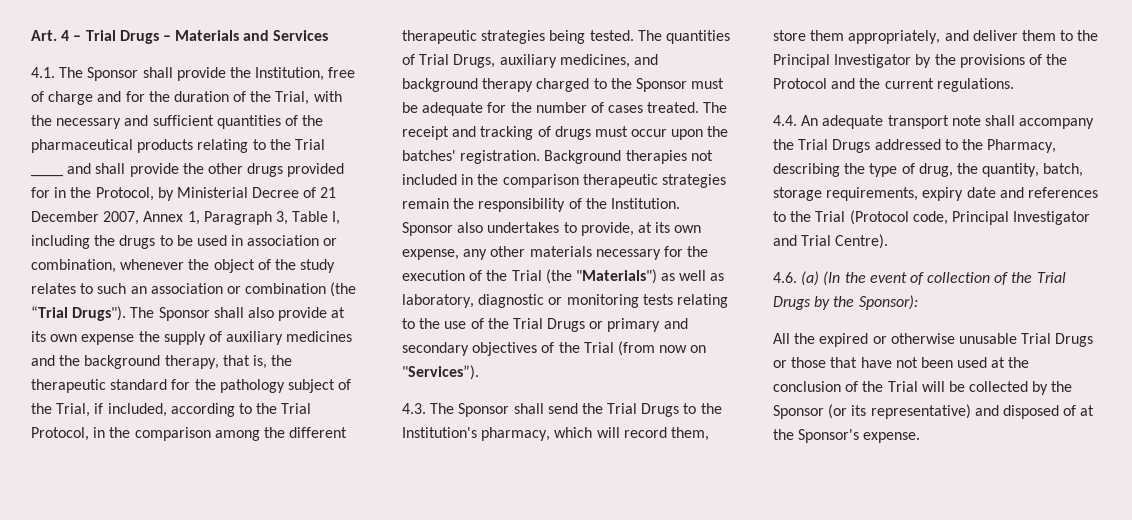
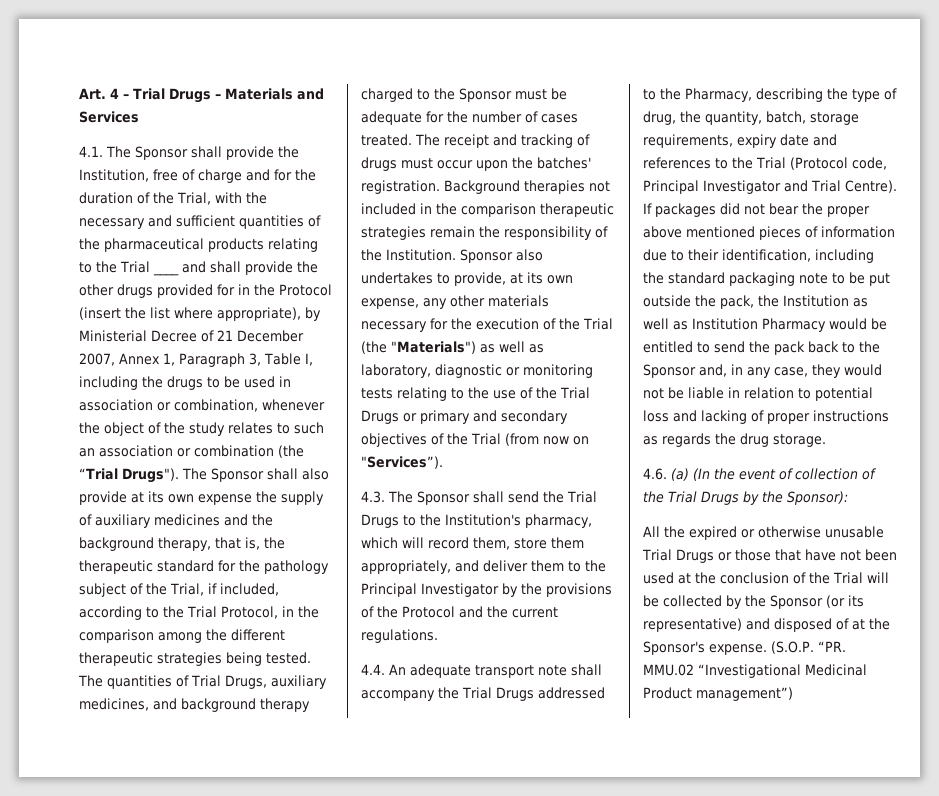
- 4.1. The Sponsor shall provide the Institution, free of charge and for the duration of the Trial, with the necessary and sufficient quantities of the pharmaceutical products relating to the Trial ____ and shall provide the other drugs provided for in the Protocol, by Ministerial Decree of 21 December 2007, Annex 1, Paragraph 3, Table I, including the drugs to be used in association or combination, whenever the object of the study relates to such an association or combination (the “Trial Drugs").
+ 4.1. The Sponsor shall provide the Institution, free of charge and for the duration of the Trial, with the necessary and sufficient quantities of the pharmaceutical products relating to the Trial ____ and shall provide the other drugs provided for in the Protocol (insert the list where appropriate), by Ministerial Decree of 21 December 2007, Annex 1, Paragraph 3, Table I, including the drugs to be used in association or combination, whenever the object of the study relates to such an association or combination (the “Trial Drugs").
+ If packages did not bear the proper above mentioned pieces of information due to their identification, including the standard packaging note to be put outside the pack, the Institution as well as Institution Pharmacy would be entitled to send the pack back to the Sponsor and, in any case, they would not be liable in relation to potential loss and lacking of proper instructions as regards the drug storage.
+ (S.O.P. “PR. MMU.02 “Investigational Medicinal Product management”)

